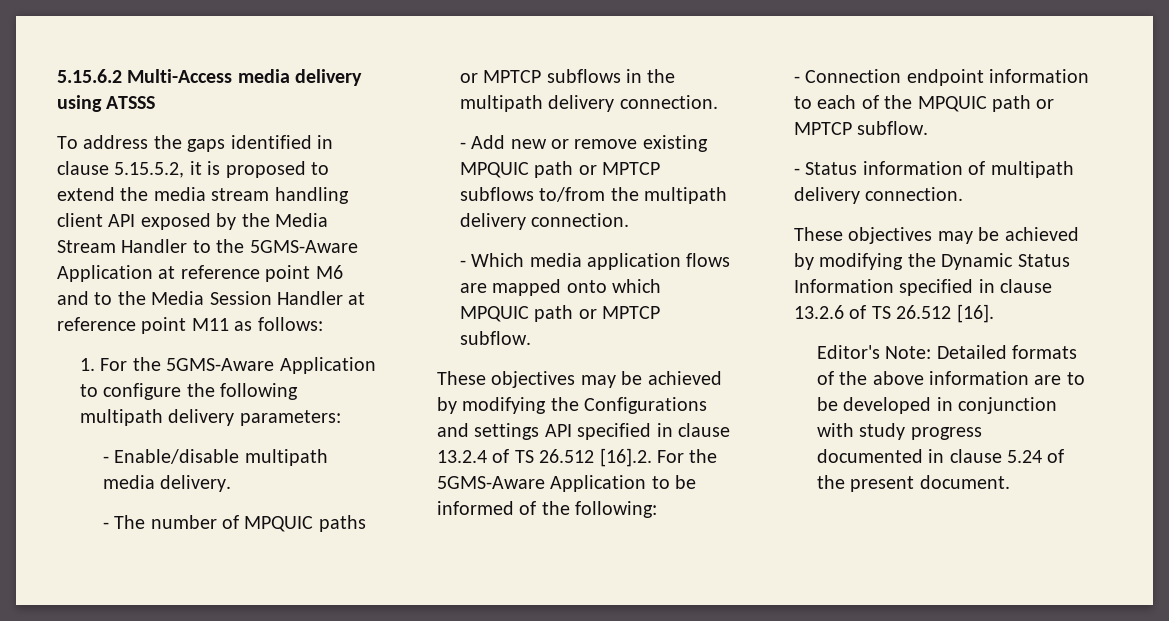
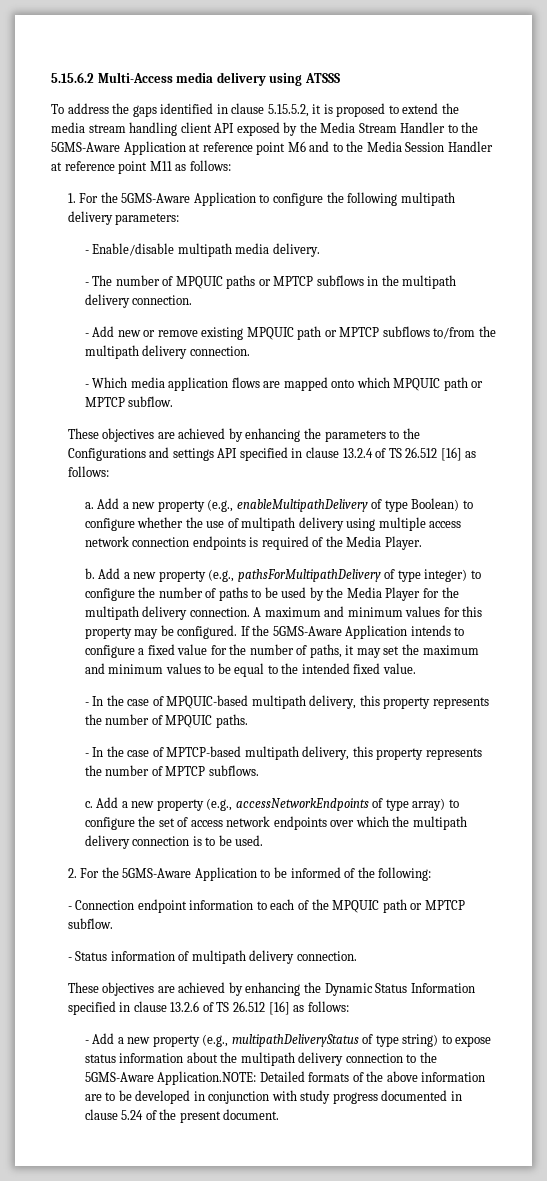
- These objectives may be achieved by modifying the Configurations and settings API specified in clause 13.2.4 of TS 26.512 [16].2. For the 5GMS-Aware Application to be informed of the following:
+ These objectives are achieved by enhancing the parameters to the Configurations and settings API specified in clause 13.2.4 of TS 26.512 [16] as follows:
+ a. Add a new property (e.g., enableMultipathDelivery of type Boolean) to configure whether the use of multipath delivery using multiple access network connection endpoints is required of the Media Player.
+ b. Add a new property (e.g., pathsForMultipathDelivery of type integer) to configure the number of paths to be used by the Media Player for the multipath delivery connection. A maximum and minimum values for this property may be configured. If the 5GMS-Aware Application intends to configure a fixed value for the number of paths, it may set the maximum and minimum values to be equal to the intended fixed value.
+ - In the case of MPQUIC-based multipath delivery, this property represents the number of MPQUIC paths.
+ - In the case of MPTCP-based multipath delivery, this property represents the number of MPTCP subflows.
+ c. Add a new property (e.g., accessNetworkEndpoints of type array) to configure the set of access network endpoints over which the multipath delivery connection is to be used.
+ 2. For the 5GMS-Aware Application to be informed of the following:
- These objectives may be achieved by modifying the Dynamic Status Information specified in clause 13.2.6 of TS 26.512 [16].
- Editor's Note: Detailed formats of the above information are to be developed in conjunction with study progress documented in clause 5.24 of the present document.
+ These objectives are achieved by enhancing the Dynamic Status Information specified in clause 13.2.6 of TS 26.512 [16] as follows:
+ - Add a new property (e.g., multipathDeliveryStatus of type string) to expose status information about the multipath delivery connection to the 5GMS-Aware Application.NOTE: Detailed formats of the above information are to be developed in conjunction with study progress documented in clause 5.24 of the present document.

